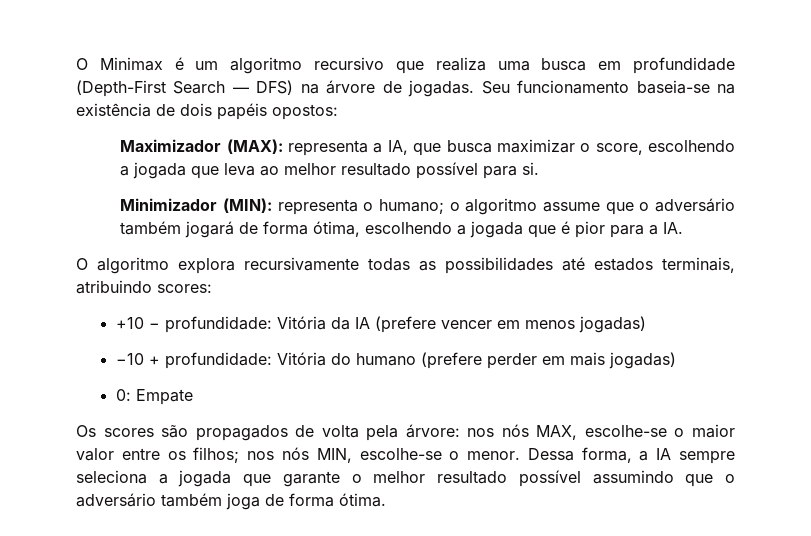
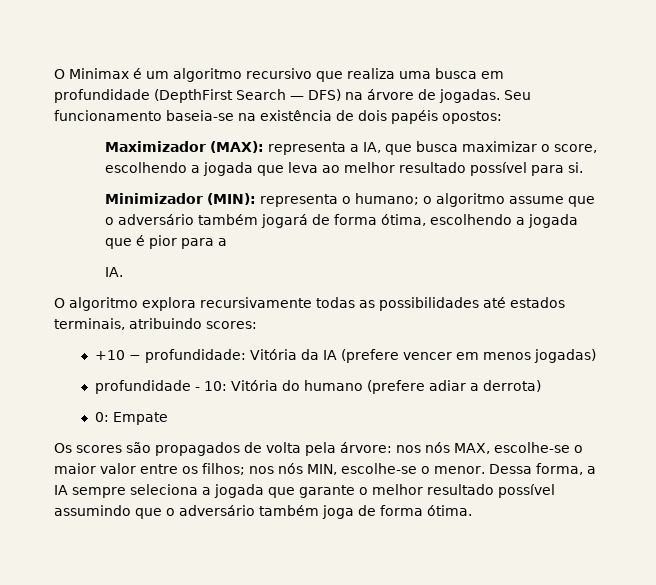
- O Minimax é um algoritmo recursivo que realiza uma busca em profundidade (Depth-First Search — DFS) na árvore de jogadas.
+ O Minimax é um algoritmo recursivo que realiza uma busca em profundidade (DepthFirst Search — DFS) na árvore de jogadas.
- Minimizador (MIN): representa o humano; o algoritmo assume que o adversário também jogará de forma ótima, escolhendo a jogada que é pior para a IA.
+ Minimizador (MIN): representa o humano; o algoritmo assume que o adversário também jogará de forma ótima, escolhendo a jogada que é pior para a
+ IA.
- −10 + profundidade: Vitória do humano (prefere perder em mais jogadas)
+ profundidade - 10: Vitória do humano (prefere adiar a derrota)

